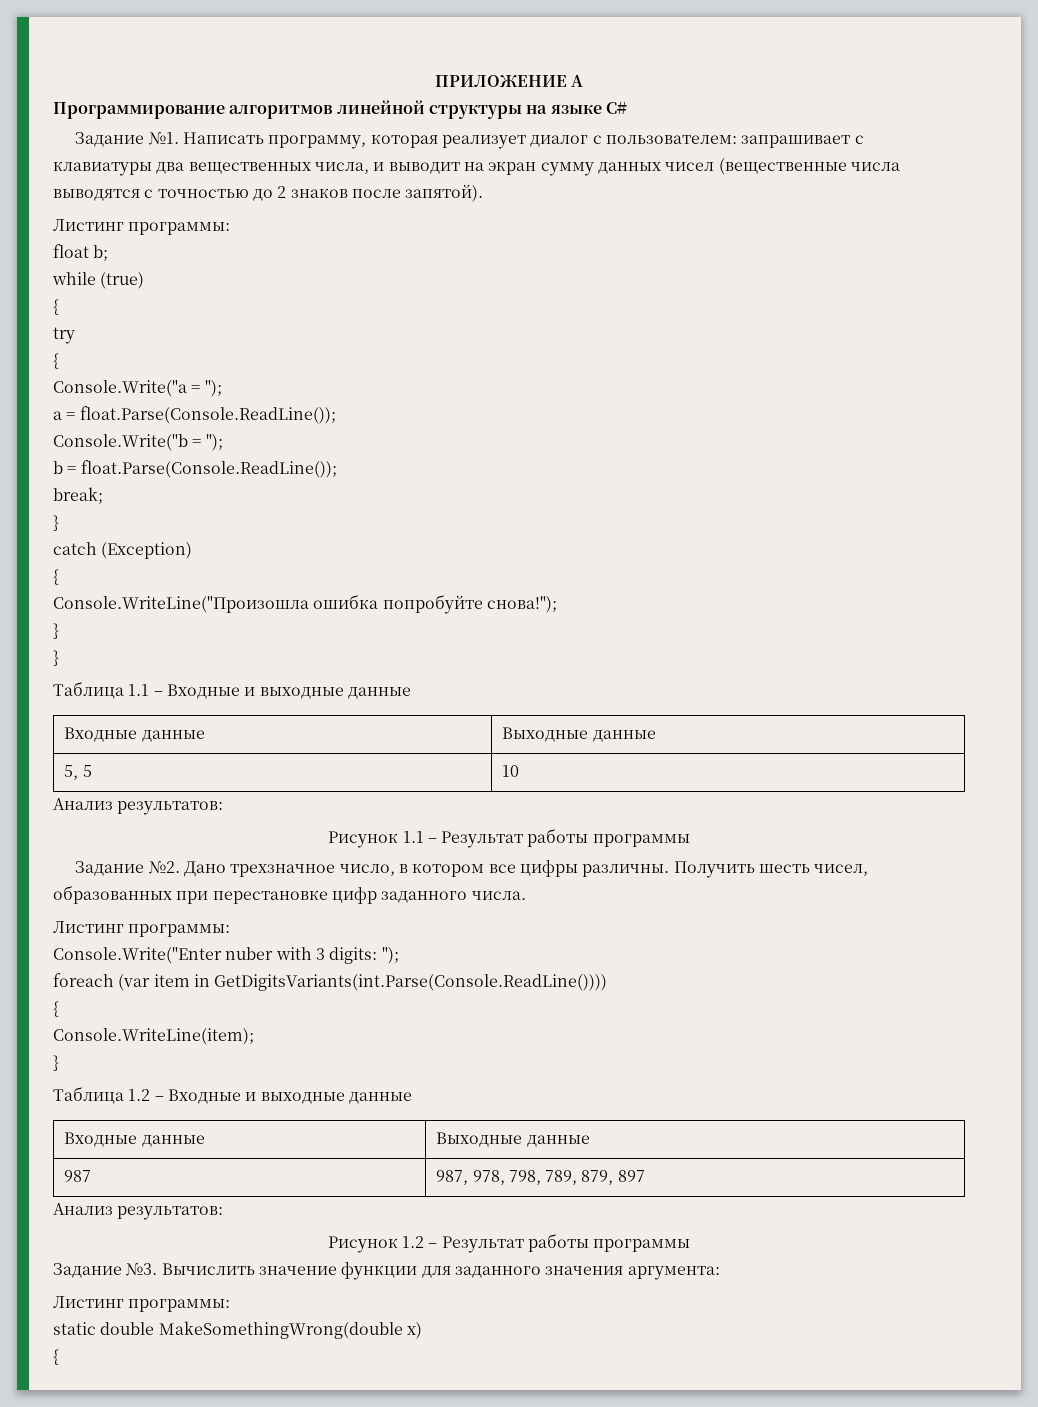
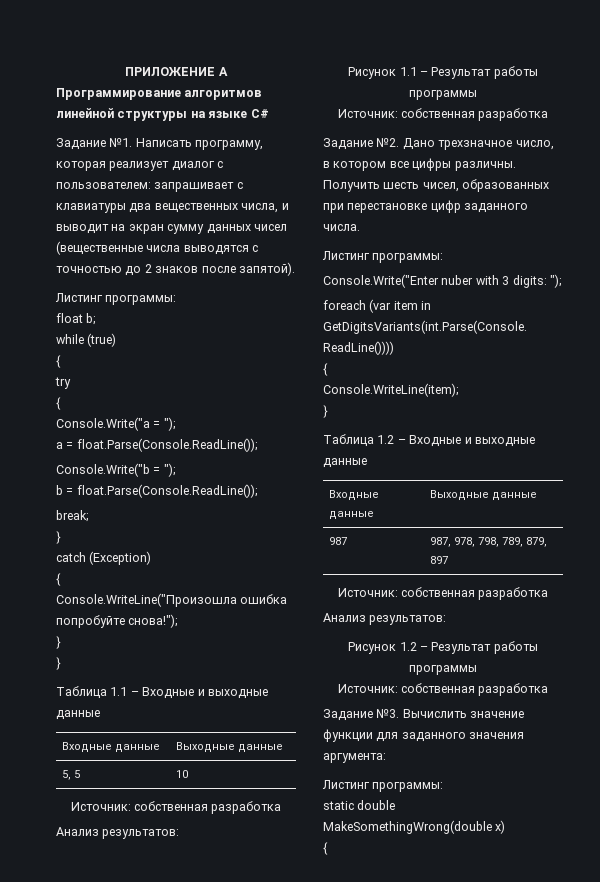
  5, 5 | 10
+ Источник: собственная разработка
  Рисунок 1.1 – Результат работы программы
+ Источник: собственная разработка
  987 | 987, 978, 798, 789, 879, 897
+ Источник: собственная разработка
  Рисунок 1.2 – Результат работы программы
+ Источник: собственная разработка

